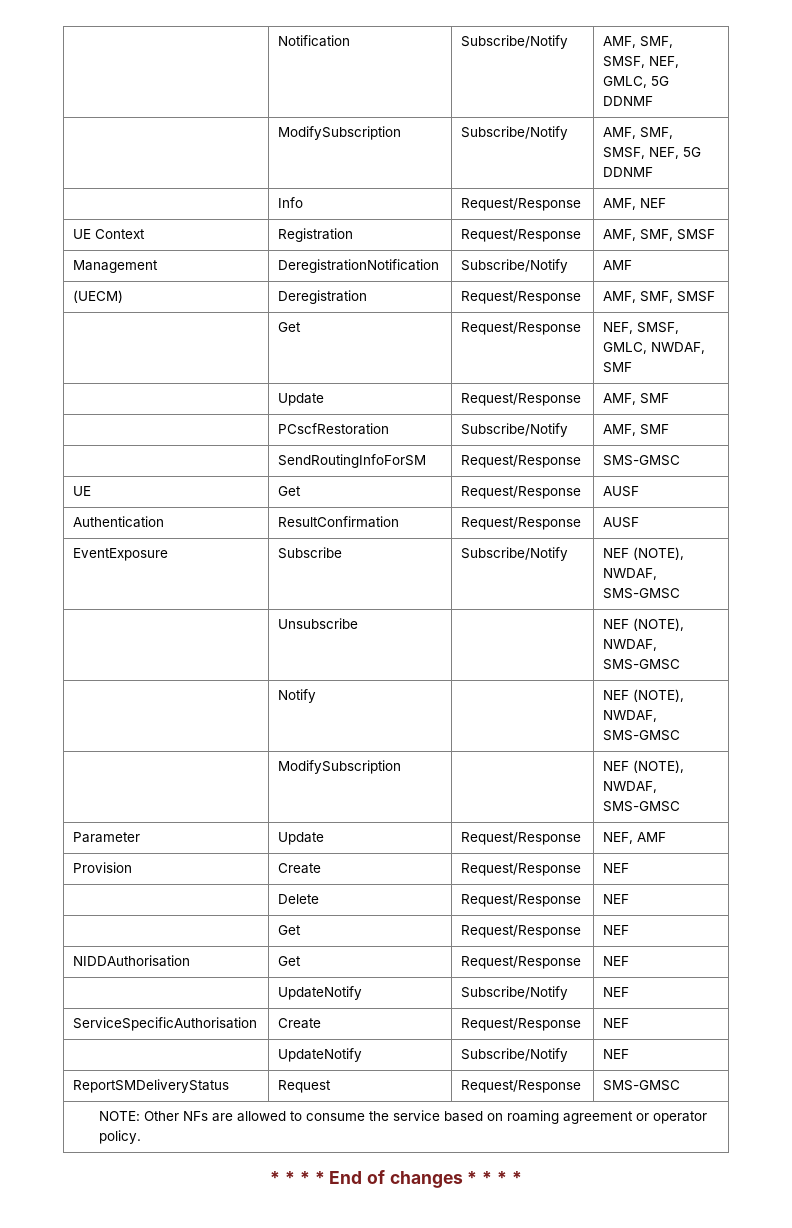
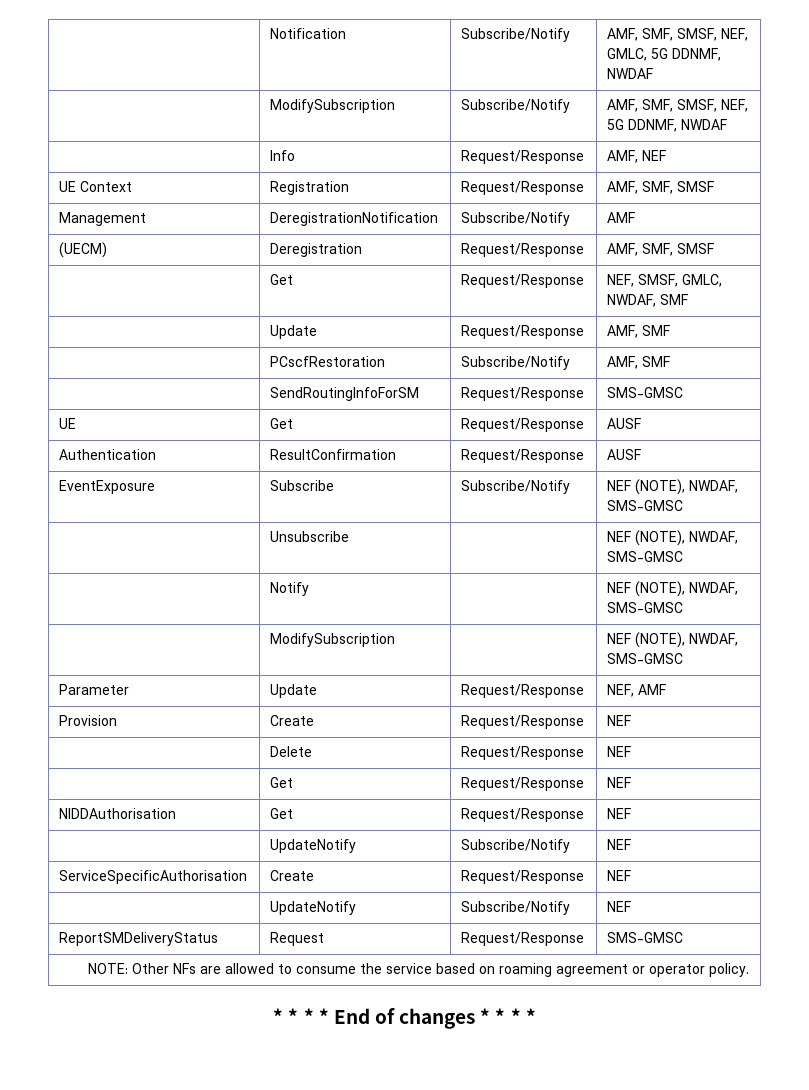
- | Notification | Subscribe/Notify | AMF, SMF, SMSF, NEF, GMLC, 5G DDNMF
+ | Notification | Subscribe/Notify | AMF, SMF, SMSF, NEF, GMLC, 5G DDNMF, NWDAF
- | ModifySubscription | Subscribe/Notify | AMF, SMF, SMSF, NEF, 5G DDNMF
+ | ModifySubscription | Subscribe/Notify | AMF, SMF, SMSF, NEF, 5G DDNMF, NWDAF

